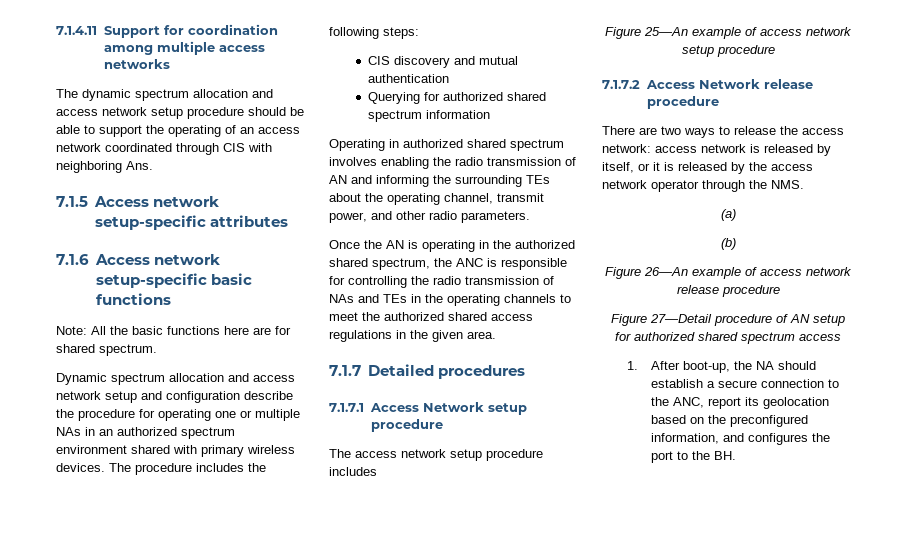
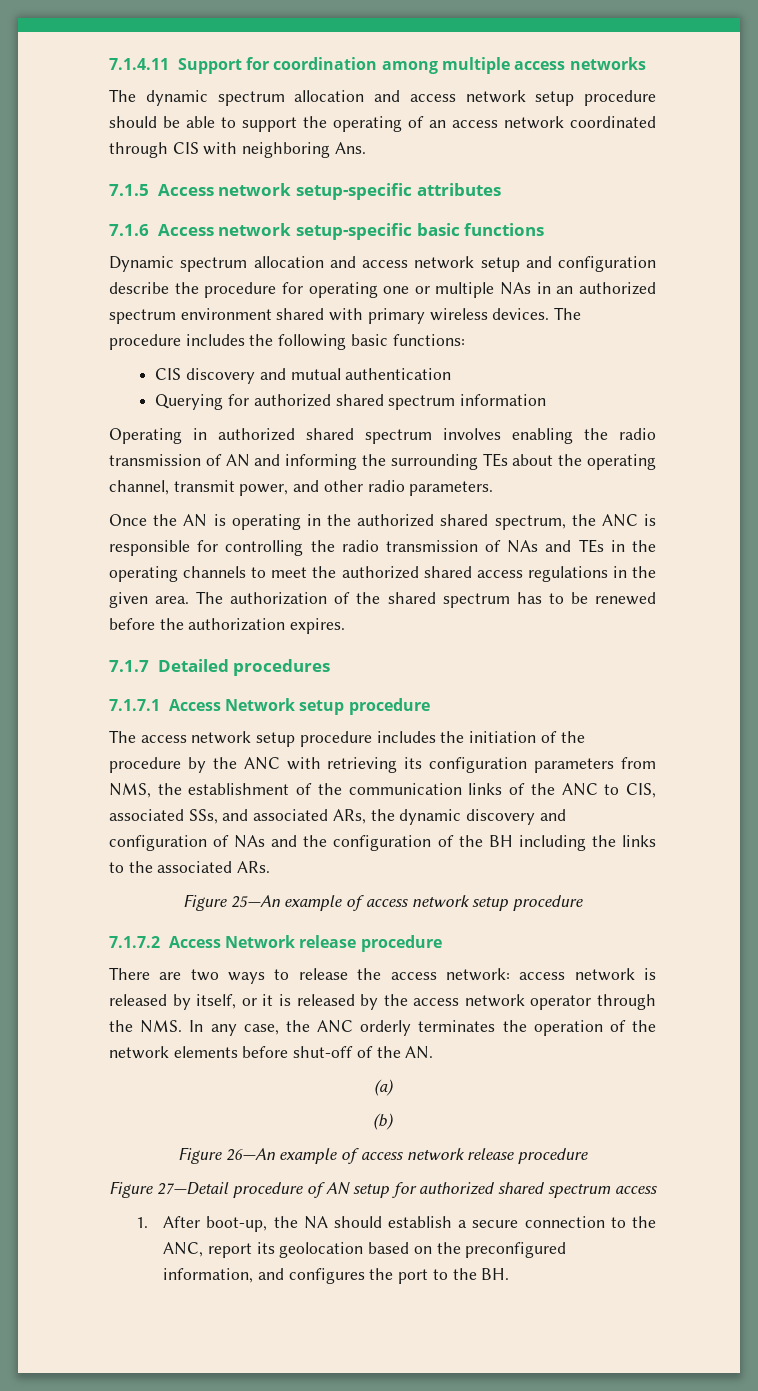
- Note: All the basic functions here are for shared spectrum.
- The procedure includes the following steps:
+ The procedure includes the following basic functions:
+ The authorization of the shared spectrum has to be renewed before the authorization expires.
- The access network setup procedure includes
+ The access network setup procedure includes the initiation of the procedure by the ANC with retrieving its configuration parameters from NMS, the establishment of the communication links of the ANC to CIS, associated SSs, and associated ARs, the dynamic discovery and configuration of NAs and the configuration of the BH including the links to the associated ARs.
- There are two ways to release the access network: access network is released by itself, or it is released by the access network operator through the NMS.
+ There are two ways to release the access network: access network is released by itself, or it is released by the access network operator through the NMS. In any case, the ANC orderly terminates the operation of the network elements before shut-off of the AN.

